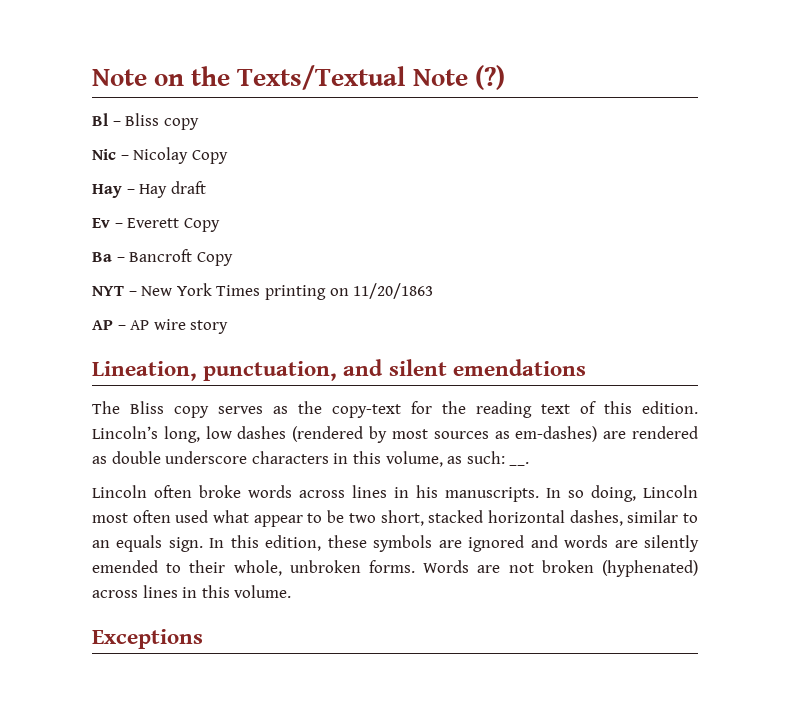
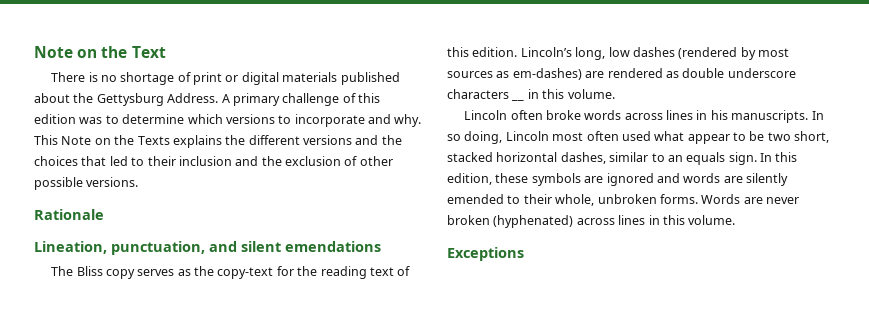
- Note on the Texts/Textual Note (?)
- Bl – Bliss copy
- Nic – Nicolay Copy
- Hay – Hay draft
- Ev – Everett Copy
- Ba – Bancroft Copy
- NYT – New York Times printing on 11/20/1863
- AP – AP wire story
+ Note on the Text
+ There is no shortage of print or digital materials published about the Gettysburg Address. A primary challenge of this edition was to determine which versions to incorporate and why. This Note on the Texts explains the different versions and the choices that led to their inclusion and the exclusion of other possible versions.
+ Rationale
- Lincoln’s long, low dashes (rendered by most sources as em-dashes) are rendered as double underscore characters in this volume, as such: __.
+ Lincoln’s long, low dashes (rendered by most sources as em-dashes) are rendered as double underscore characters __ in this volume.
- Words are not broken (hyphenated) across lines in this volume.
+ Words are never broken (hyphenated) across lines in this volume.

